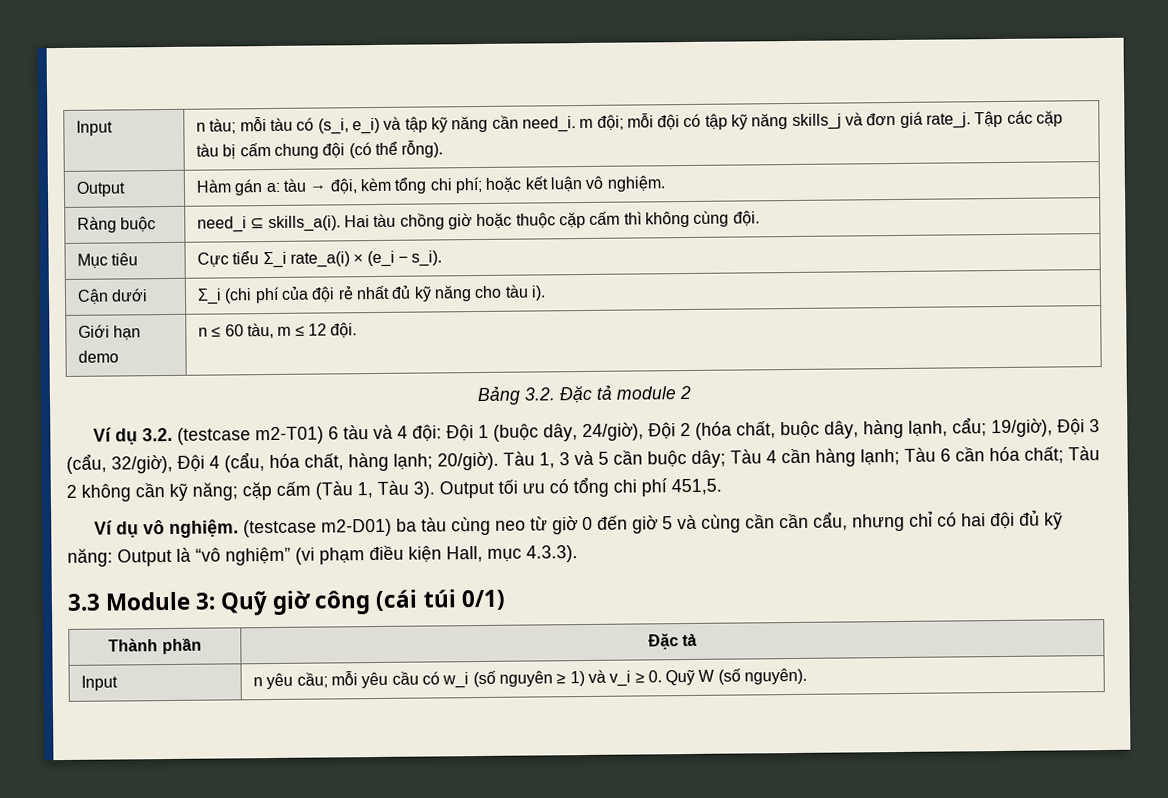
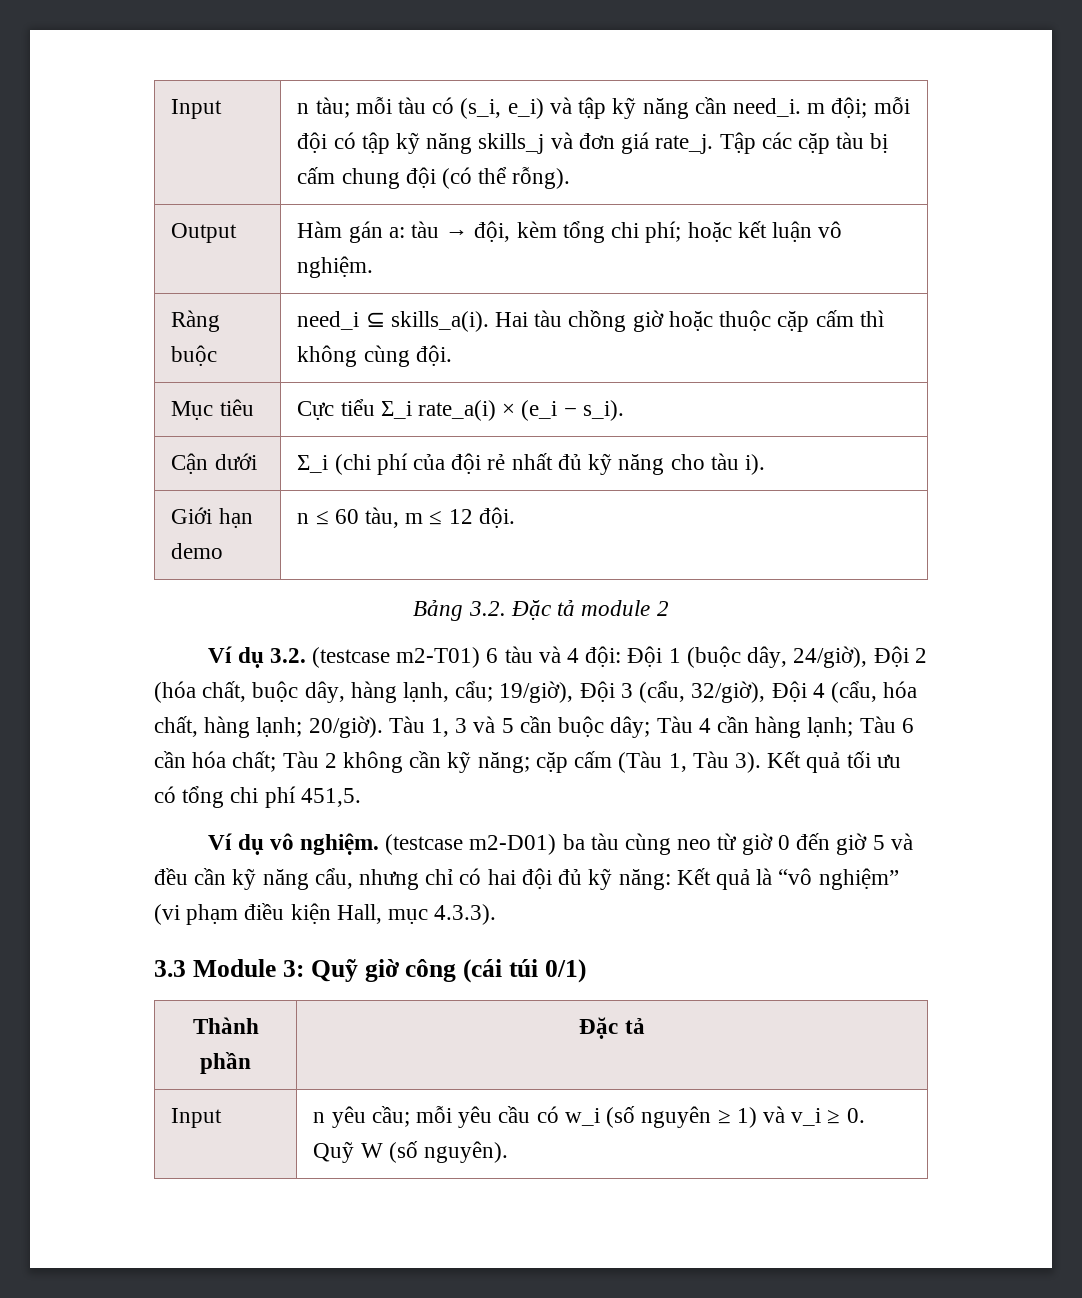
- Output tối ưu có tổng chi phí 451,5.
+ Kết quả tối ưu có tổng chi phí 451,5.
- (testcase m2-D01) ba tàu cùng neo từ giờ 0 đến giờ 5 và cùng cần cần cẩu, nhưng chỉ có hai đội đủ kỹ năng: Output là “vô nghiệm” (vi phạm điều kiện Hall, mục 4.3.3).
+ (testcase m2-D01) ba tàu cùng neo từ giờ 0 đến giờ 5 và đều cần kỹ năng cẩu, nhưng chỉ có hai đội đủ kỹ năng: Kết quả là “vô nghiệm” (vi phạm điều kiện Hall, mục 4.3.3).

